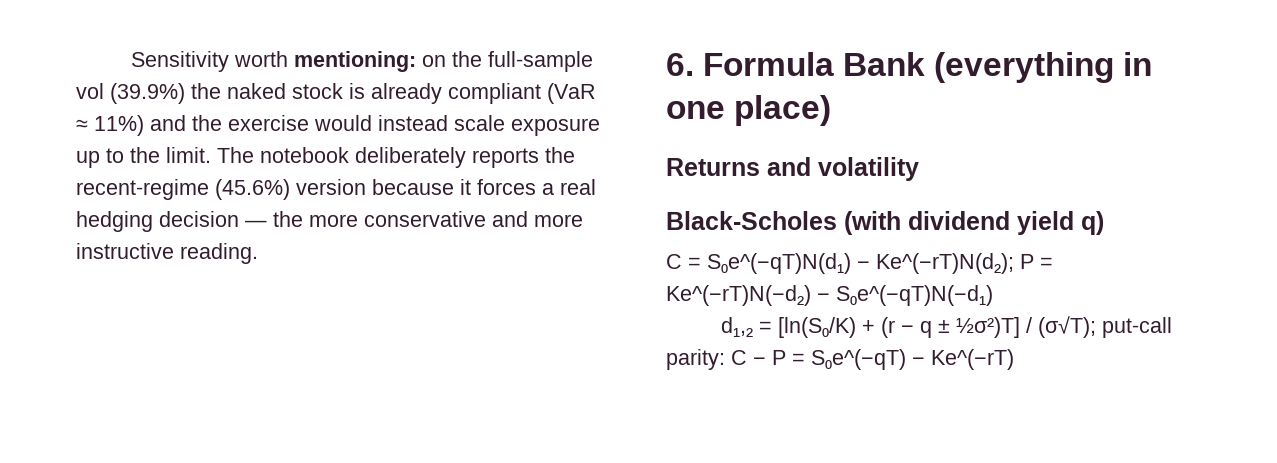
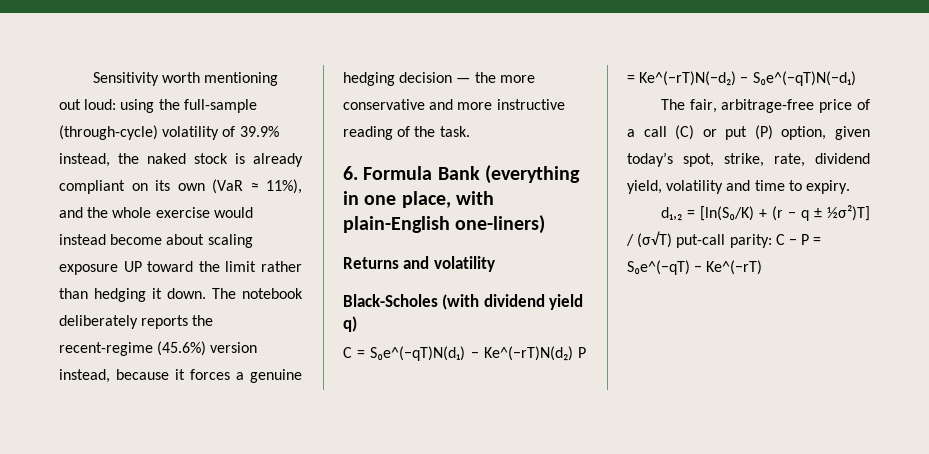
- Sensitivity worth mentioning: on the full-sample vol (39.9%) the naked stock is already compliant (VaR ≈ 11%) and the exercise would instead scale exposure up to the limit.
+ Sensitivity worth mentioning out loud: using the full-sample (through-cycle) volatility of 39.9% instead, the naked stock is already compliant on its own (VaR ≈ 11%), and the whole exercise would instead become about scaling exposure UP toward the limit rather than hedging it down.
- The notebook deliberately reports the recent-regime (45.6%) version because it forces a real hedging decision — the more conservative and more instructive reading.
+ The notebook deliberately reports the recent-regime (45.6%) version instead, because it forces a genuine hedging decision — the more conservative and more instructive reading of the task.
- 6. Formula Bank (everything in one place)
+ 6. Formula Bank (everything in one place, with plain-English one-liners)
- C = S₀e^(−qT)N(d₁) − Ke^(−rT)N(d₂); P = Ke^(−rT)N(−d₂) − S₀e^(−qT)N(−d₁)
+ C = S₀e^(−qT)N(d₁) − Ke^(−rT)N(d₂) P = Ke^(−rT)N(−d₂) − S₀e^(−qT)N(−d₁)
+ The fair, arbitrage-free price of a call (C) or put (P) option, given today’s spot, strike, rate, dividend yield, volatility and time to expiry.
- d₁,₂ = [ln(S₀/K) + (r − q ± ½σ²)T] / (σ√T); put-call parity: C − P = S₀e^(−qT) − Ke^(−rT)
+ d₁,₂ = [ln(S₀/K) + (r − q ± ½σ²)T] / (σ√T) put-call parity: C − P = S₀e^(−qT) − Ke^(−rT)

